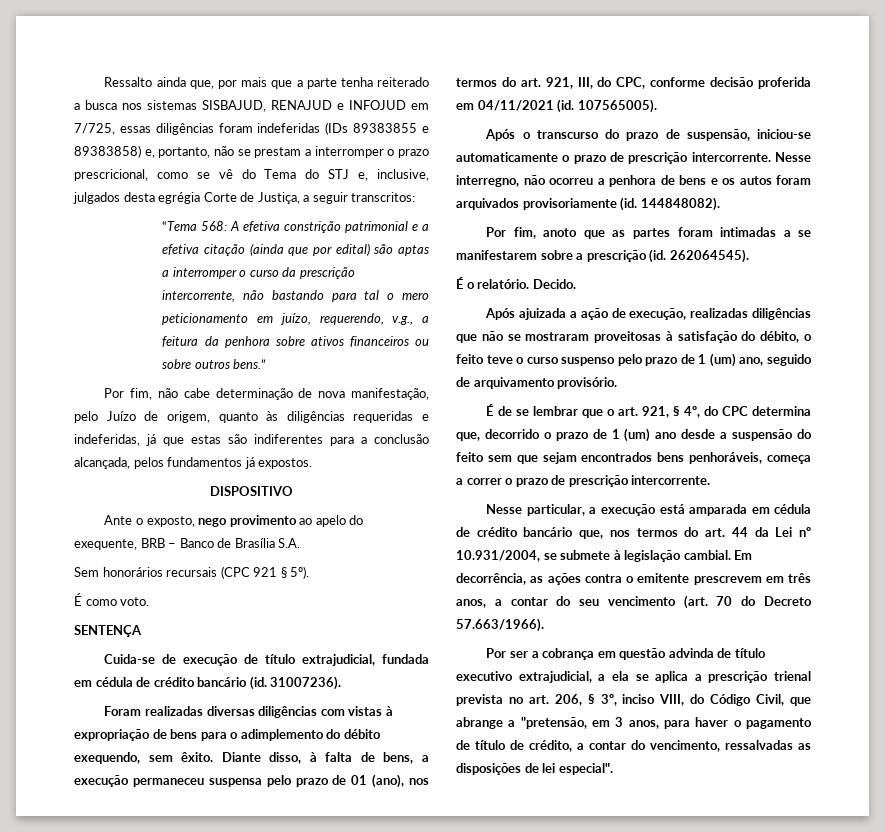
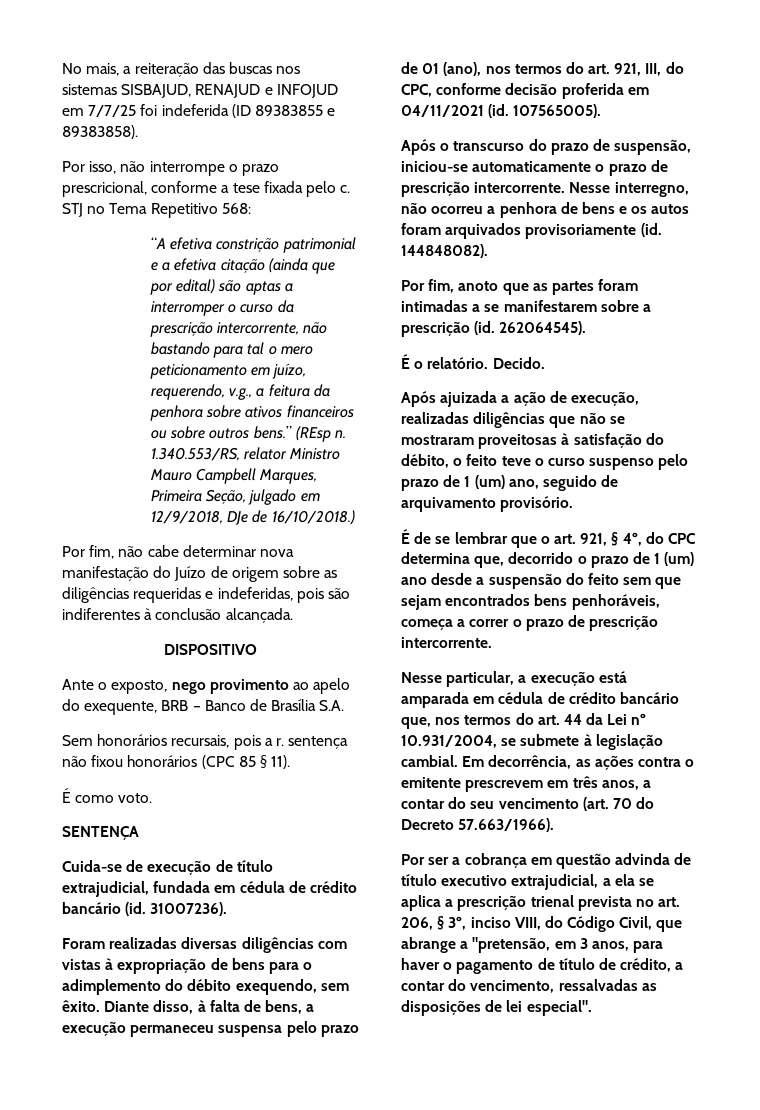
- Ressalto ainda que, por mais que a parte tenha reiterado a busca nos sistemas SISBAJUD, RENAJUD e INFOJUD em 7/725, essas diligências foram indeferidas (IDs 89383855 e 89383858) e, portanto, não se prestam a interromper o prazo prescricional, como se vê do Tema do STJ e, inclusive, julgados desta egrégia Corte de Justiça, a seguir transcritos:
- “Tema 568: A efetiva constrição patrimonial e a efetiva citação (ainda que por edital) são aptas a interromper o curso da prescrição intercorrente, não bastando para tal o mero peticionamento em juízo, requerendo, v.g., a feitura da penhora sobre ativos financeiros ou sobre outros bens.”
- Por fim, não cabe determinação de nova manifestação, pelo Juízo de origem, quanto às diligências requeridas e indeferidas, já que estas são indiferentes para a conclusão alcançada, pelos fundamentos já expostos.
+ No mais, a reiteração das buscas nos sistemas SISBAJUD, RENAJUD e INFOJUD em 7/7/25 foi indeferida (ID 89383855 e 89383858).
+ Por isso, não interrompe o prazo prescricional, conforme a tese fixada pelo c. STJ no Tema Repetitivo 568:
+ “A efetiva constrição patrimonial e a efetiva citação (ainda que por edital) são aptas a interromper o curso da prescrição intercorrente, não bastando para tal o mero peticionamento em juízo, requerendo, v.g., a feitura da penhora sobre ativos financeiros ou sobre outros bens.” (REsp n. 1.340.553/RS, relator Ministro Mauro Campbell Marques, Primeira Seção, julgado em 12/9/2018, DJe de 16/10/2018.)
+ Por fim, não cabe determinar nova manifestação do Juízo de origem sobre as diligências requeridas e indeferidas, pois são indiferentes à conclusão alcançada.
- Sem honorários recursais (CPC 921 § 5º).
+ Sem honorários recursais, pois a r. sentença não fixou honorários (CPC 85 § 11).

